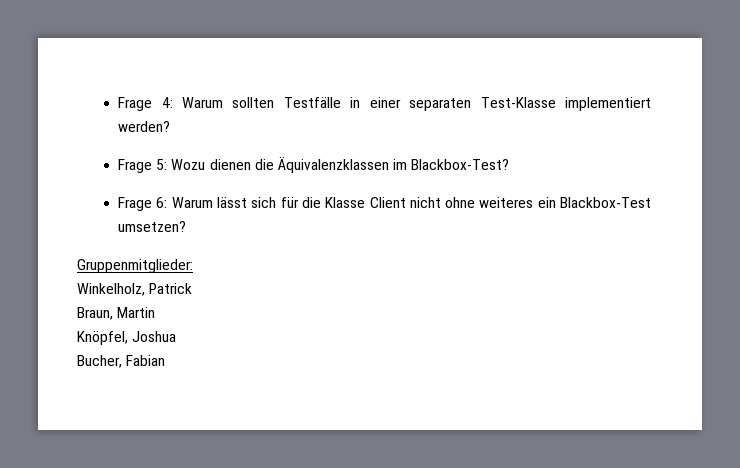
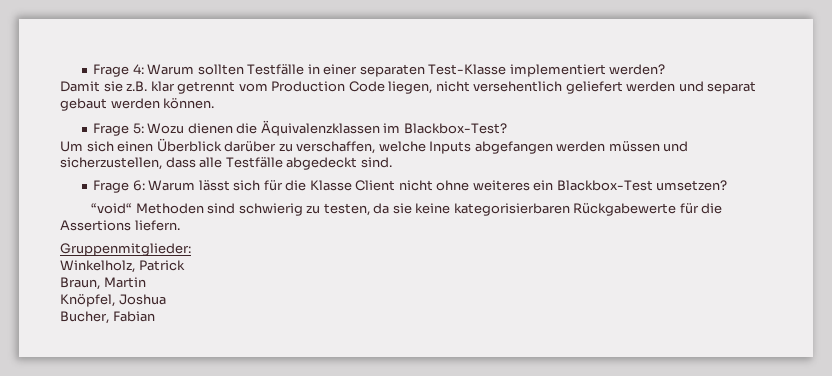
+ Damit sie z.B. klar getrennt vom Production Code liegen, nicht versehentlich geliefert werden und separat gebaut werden können.
+ Um sich einen Überblick darüber zu verschaffen, welche Inputs abgefangen werden müssen und sicherzustellen, dass alle Testfälle abgedeckt sind.
+ “void“ Methoden sind schwierig zu testen, da sie keine kategorisierbaren Rückgabewerte für die Assertions liefern.

